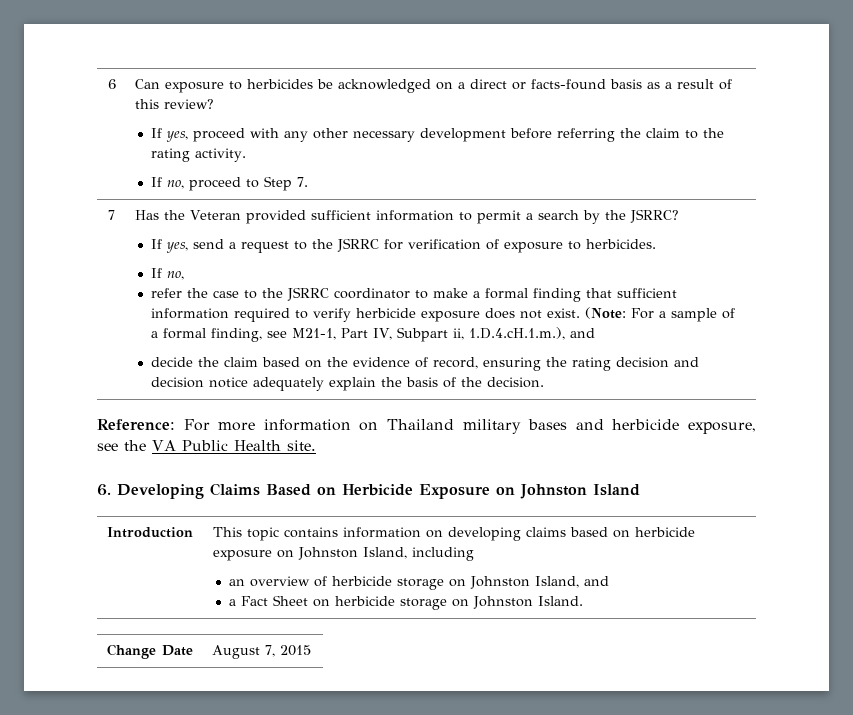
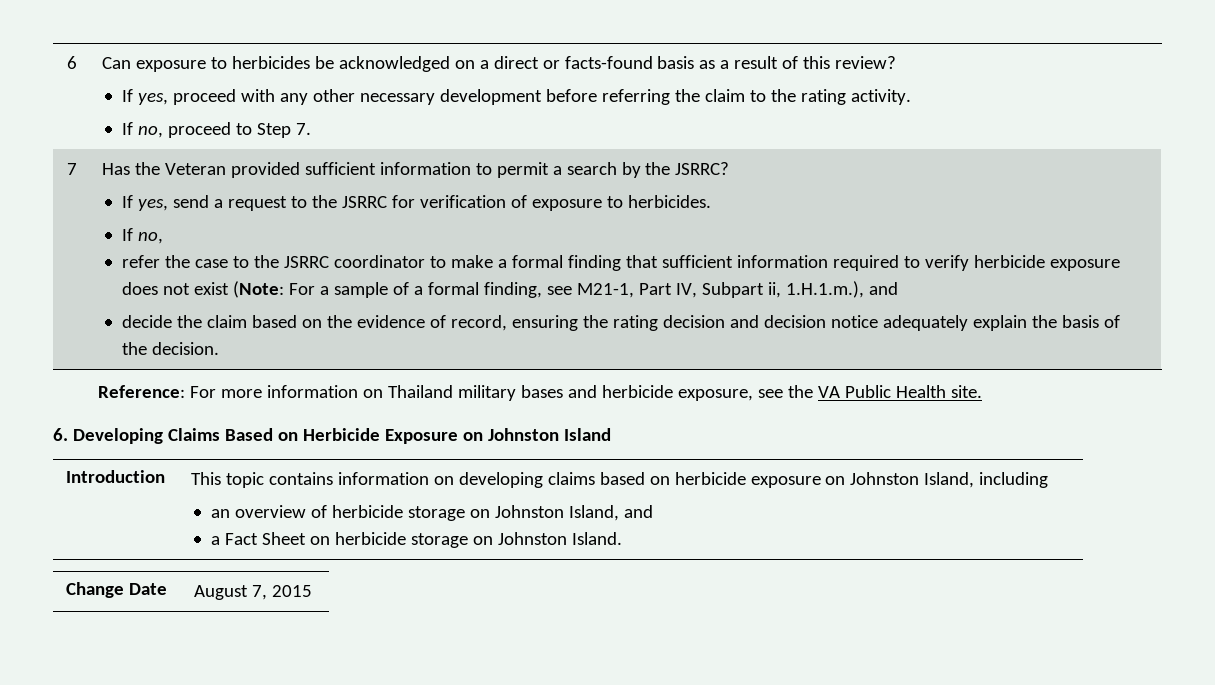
- refer the case to the JSRRC coordinator to make a formal finding that sufficient information required to verify herbicide exposure does not exist. (Note: For a sample of a formal finding, see M21-1, Part IV, Subpart ii, 1.D.4.cH.1.m.), and
+ refer the case to the JSRRC coordinator to make a formal finding that sufficient information required to verify herbicide exposure does not exist (Note: For a sample of a formal finding, see M21-1, Part IV, Subpart ii, 1.H.1.m.), and

